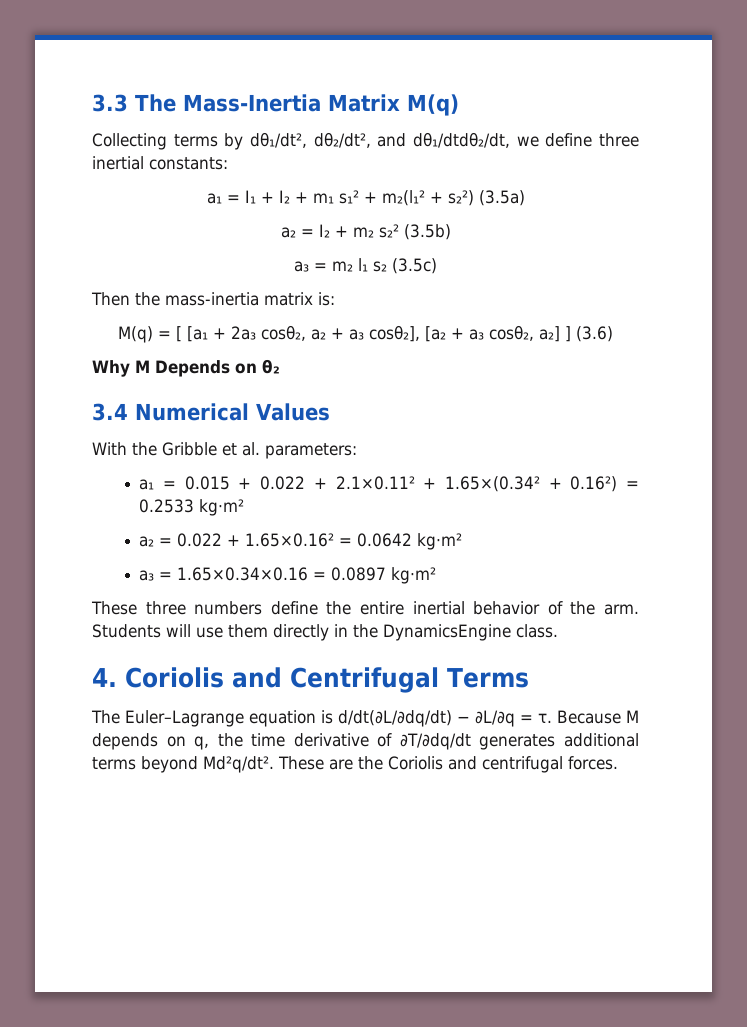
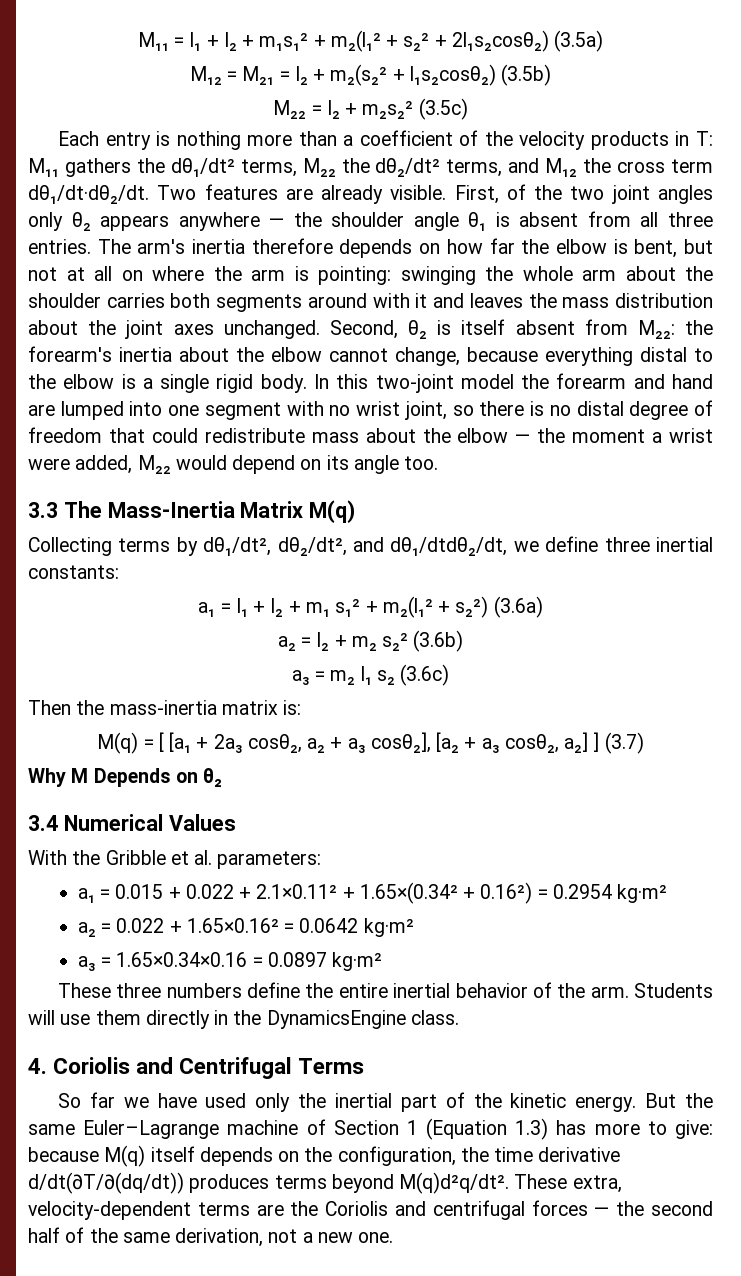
+ M₁₁ = I₁ + I₂ + m₁s₁² + m₂(l₁² + s₂² + 2l₁s₂cosθ₂) (3.5a)
+ M₁₂ = M₂₁ = I₂ + m₂(s₂² + l₁s₂cosθ₂) (3.5b)
+ M₂₂ = I₂ + m₂s₂² (3.5c)
+ Each entry is nothing more than a coefficient of the velocity products in T: M₁₁ gathers the dθ₁/dt² terms, M₂₂ the dθ₂/dt² terms, and M₁₂ the cross term dθ₁/dt·dθ₂/dt. Two features are already visible. First, of the two joint angles only θ₂ appears anywhere — the shoulder angle θ₁ is absent from all three entries. The arm's inertia therefore depends on how far the elbow is bent, but not at all on where the arm is pointing: swinging the whole arm about the shoulder carries both segments around with it and leaves the mass distribution about the joint axes unchanged. Second, θ₂ is itself absent from M₂₂: the forearm's inertia about the elbow cannot change, because everything distal to the elbow is a single rigid body. In this two-joint model the forearm and hand are lumped into one segment with no wrist joint, so there is no distal degree of freedom that could redistribute mass about the elbow — the moment a wrist were added, M₂₂ would depend on its angle too.
- a₁ = I₁ + I₂ + m₁ s₁² + m₂(l₁² + s₂²) (3.5a)
+ a₁ = I₁ + I₂ + m₁ s₁² + m₂(l₁² + s₂²) (3.6a)
- a₂ = I₂ + m₂ s₂² (3.5b)
+ a₂ = I₂ + m₂ s₂² (3.6b)
- a₃ = m₂ l₁ s₂ (3.5c)
+ a₃ = m₂ l₁ s₂ (3.6c)
- M(q) = [ [a₁ + 2a₃ cosθ₂, a₂ + a₃ cosθ₂], [a₂ + a₃ cosθ₂, a₂] ] (3.6)
+ M(q) = [ [a₁ + 2a₃ cosθ₂, a₂ + a₃ cosθ₂], [a₂ + a₃ cosθ₂, a₂] ] (3.7)
- a₁ = 0.015 + 0.022 + 2.1×0.11² + 1.65×(0.34² + 0.16²) = 0.2533 kg·m²
+ a₁ = 0.015 + 0.022 + 2.1×0.11² + 1.65×(0.34² + 0.16²) = 0.2954 kg·m²
- The Euler–Lagrange equation is d/dt(∂L/∂dq/dt) − ∂L/∂q = τ. Because M depends on q, the time derivative of ∂T/∂dq/dt generates additional terms beyond Md²q/dt². These are the Coriolis and centrifugal forces.
+ So far we have used only the inertial part of the kinetic energy. But the same Euler–Lagrange machine of Section 1 (Equation 1.3) has more to give: because M(q) itself depends on the configuration, the time derivative d/dt(∂T/∂(dq/dt)) produces terms beyond M(q)d²q/dt². These extra, velocity-dependent terms are the Coriolis and centrifugal forces — the second half of the same derivation, not a new one.

